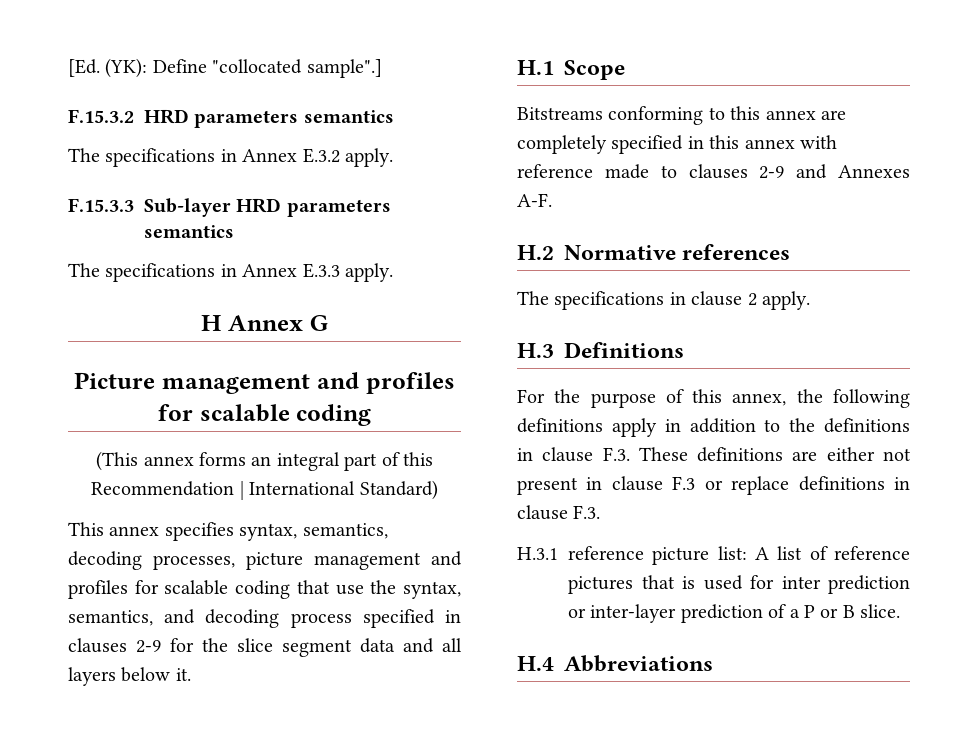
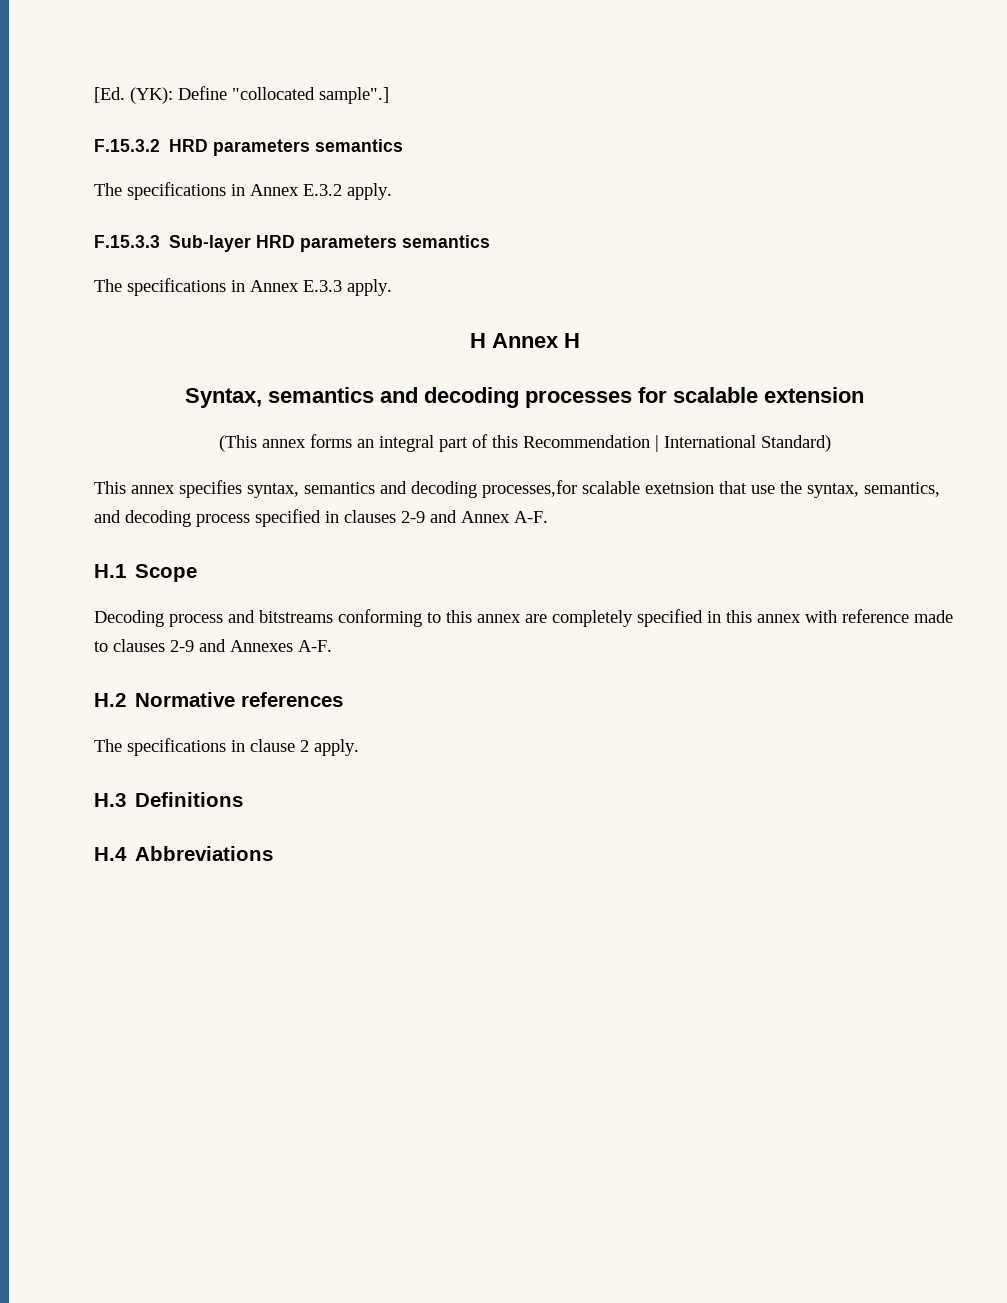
- H Annex G
- Picture management and profiles for scalable coding
+ H Annex H
+ Syntax, semantics and decoding processes for scalable extension
- This annex specifies syntax, semantics, decoding processes, picture management and profiles for scalable coding that use the syntax, semantics, and decoding process specified in clauses 2-9 for the slice segment data and all layers below it.
+ This annex specifies syntax, semantics and decoding processes,for scalable exetnsion that use the syntax, semantics, and decoding process specified in clauses 2-9 and Annex A-F.
  H.1 Scope
- Bitstreams conforming to this annex are completely specified in this annex with reference made to clauses 2-9 and Annexes A-F.
+ Decoding process and bitstreams conforming to this annex are completely specified in this annex with reference made to clauses 2-9 and Annexes A-F.
- For the purpose of this annex, the following definitions apply in addition to the definitions in clause F.3. These definitions are either not present in clause F.3 or replace definitions in clause F.3.
- H.3.1 reference picture list: A list of reference pictures that is used for inter prediction or inter-layer prediction of a P or B slice.

